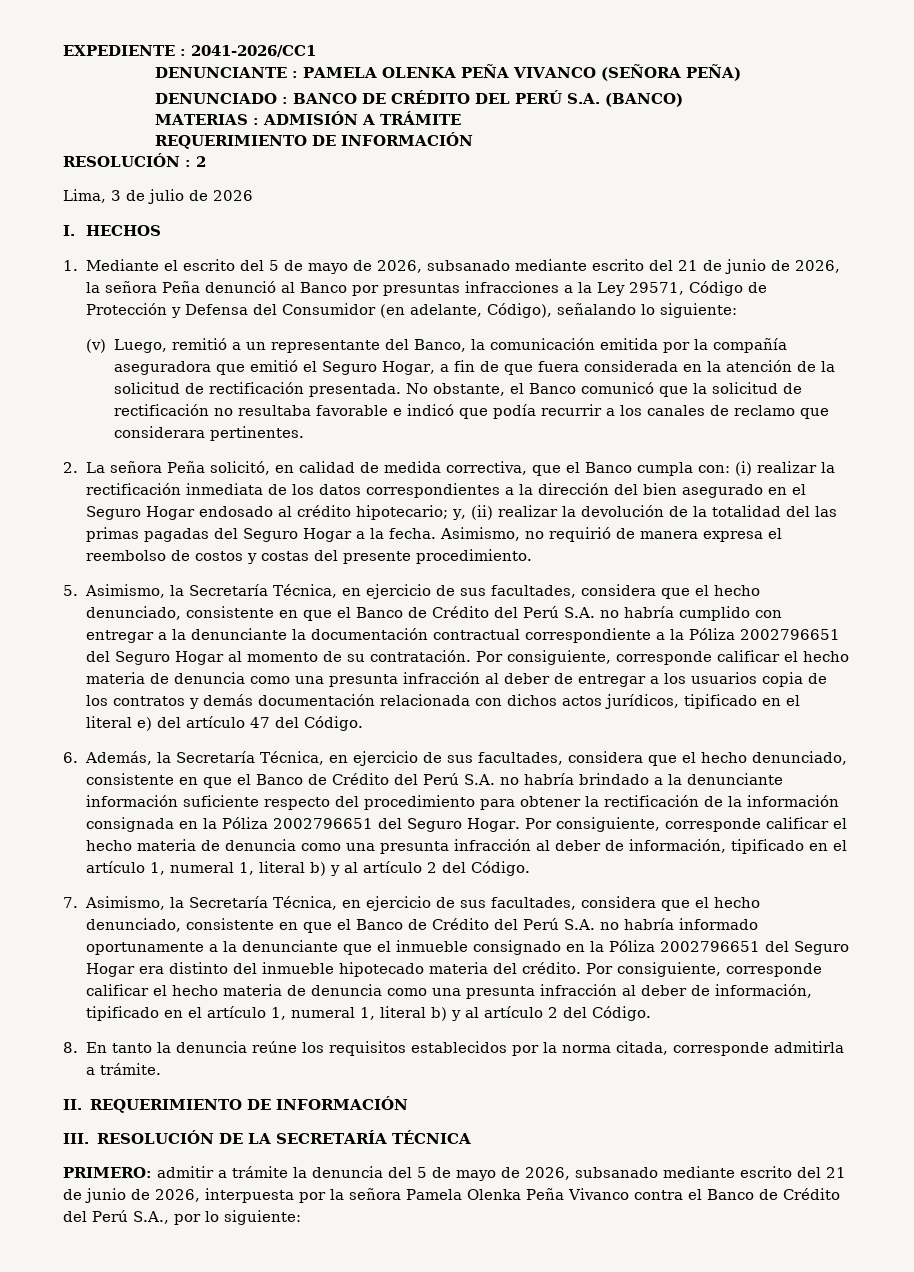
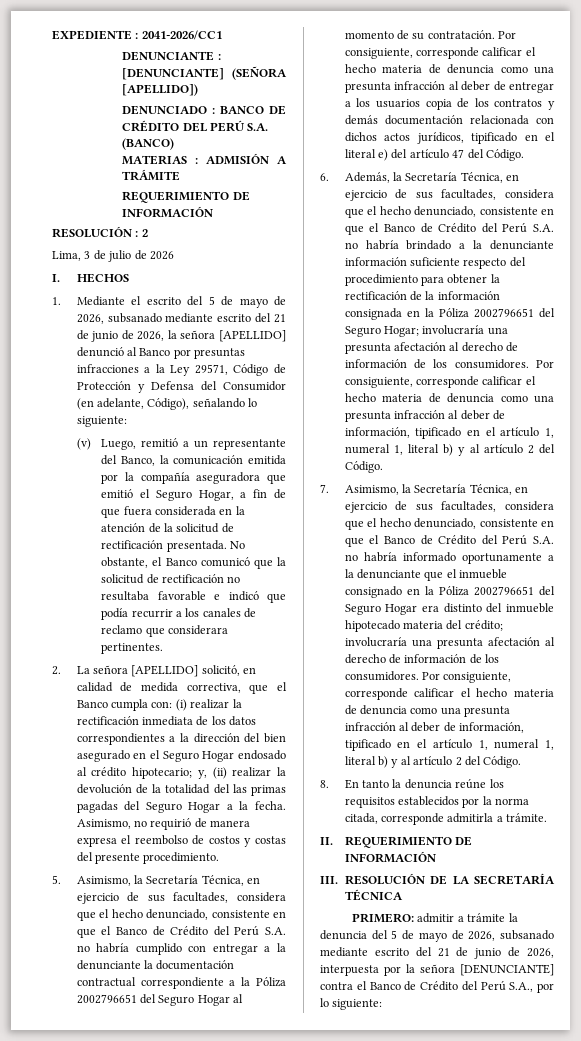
- DENUNCIANTE : PAMELA OLENKA PEÑA VIVANCO (SEÑORA PEÑA)
+ DENUNCIANTE : [DENUNCIANTE] (SEÑORA [APELLIDO])
- 1. Mediante el escrito del 5 de mayo de 2026, subsanado mediante escrito del 21 de junio de 2026, la señora Peña denunció al Banco por presuntas infracciones a la Ley 29571, Código de Protección y Defensa del Consumidor (en adelante, Código), señalando lo siguiente:
+ 1. Mediante el escrito del 5 de mayo de 2026, subsanado mediante escrito del 21 de junio de 2026, la señora [APELLIDO] denunció al Banco por presuntas infracciones a la Ley 29571, Código de Protección y Defensa del Consumidor (en adelante, Código), señalando lo siguiente:
- 2. La señora Peña solicitó, en calidad de medida correctiva, que el Banco cumpla con: (i) realizar la rectificación inmediata de los datos correspondientes a la dirección del bien asegurado en el Seguro Hogar endosado al crédito hipotecario; y, (ii) realizar la devolución de la totalidad del las primas pagadas del Seguro Hogar a la fecha.
+ 2. La señora [APELLIDO] solicitó, en calidad de medida correctiva, que el Banco cumpla con: (i) realizar la rectificación inmediata de los datos correspondientes a la dirección del bien asegurado en el Seguro Hogar endosado al crédito hipotecario; y, (ii) realizar la devolución de la totalidad del las primas pagadas del Seguro Hogar a la fecha.
- 6. Además, la Secretaría Técnica, en ejercicio de sus facultades, considera que el hecho denunciado, consistente en que el Banco de Crédito del Perú S.A. no habría brindado a la denunciante información suficiente respecto del procedimiento para obtener la rectificación de la información consignada en la Póliza 2002796651 del Seguro Hogar.
+ 6. Además, la Secretaría Técnica, en ejercicio de sus facultades, considera que el hecho denunciado, consistente en que el Banco de Crédito del Perú S.A. no habría brindado a la denunciante información suficiente respecto del procedimiento para obtener la rectificación de la información consignada en la Póliza 2002796651 del Seguro Hogar; involucraría una presunta afectación al derecho de información de los consumidores.
- 7. Asimismo, la Secretaría Técnica, en ejercicio de sus facultades, considera que el hecho denunciado, consistente en que el Banco de Crédito del Perú S.A. no habría informado oportunamente a la denunciante que el inmueble consignado en la Póliza 2002796651 del Seguro Hogar era distinto del inmueble hipotecado materia del crédito.
+ 7. Asimismo, la Secretaría Técnica, en ejercicio de sus facultades, considera que el hecho denunciado, consistente en que el Banco de Crédito del Perú S.A. no habría informado oportunamente a la denunciante que el inmueble consignado en la Póliza 2002796651 del Seguro Hogar era distinto del inmueble hipotecado materia del crédito; involucraría una presunta afectación al derecho de información de los consumidores.
- PRIMERO: admitir a trámite la denuncia del 5 de mayo de 2026, subsanado mediante escrito del 21 de junio de 2026, interpuesta por la señora Pamela Olenka Peña Vivanco contra el Banco de Crédito del Perú S.A., por lo siguiente:
+ PRIMERO: admitir a trámite la denuncia del 5 de mayo de 2026, subsanado mediante escrito del 21 de junio de 2026, interpuesta por la señora [DENUNCIANTE] contra el Banco de Crédito del Perú S.A., por lo siguiente:

